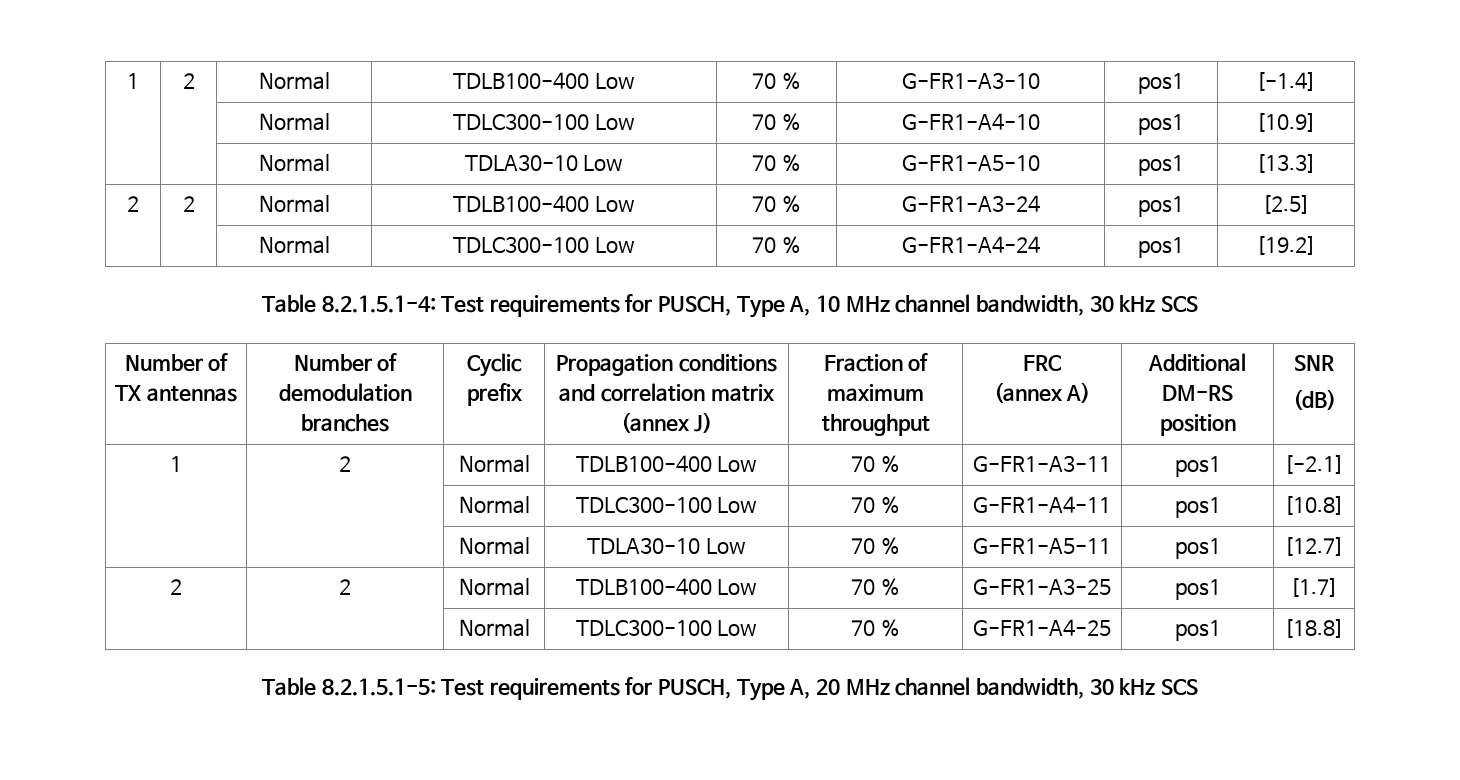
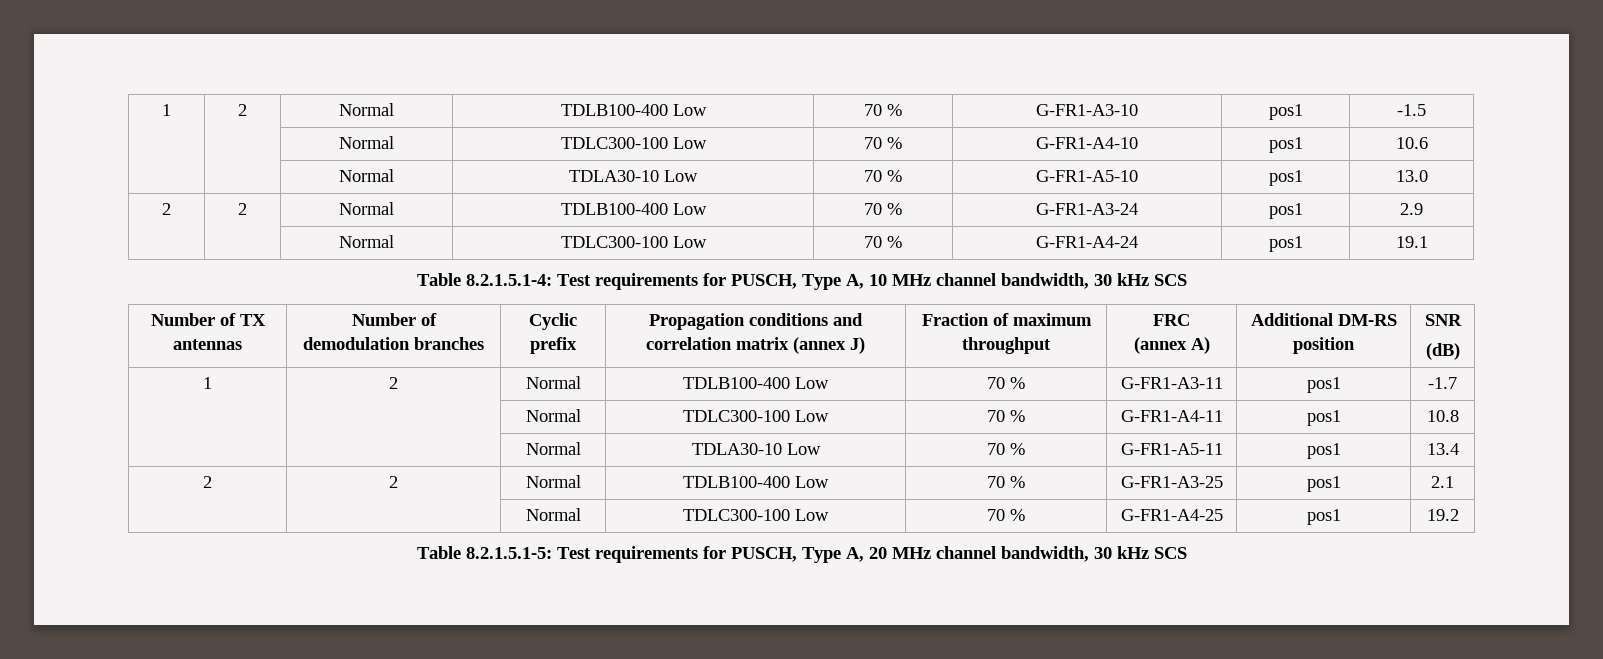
- 1 | 2 | Normal | TDLB100-400 Low | 70 % | G-FR1-A3-10 | pos1 | [-1.4]
+ 1 | 2 | Normal | TDLB100-400 Low | 70 % | G-FR1-A3-10 | pos1 | -1.5
- | | Normal | TDLC300-100 Low | 70 % | G-FR1-A4-10 | pos1 | [10.9]
+ | | Normal | TDLC300-100 Low | 70 % | G-FR1-A4-10 | pos1 | 10.6
- | | Normal | TDLA30-10 Low | 70 % | G-FR1-A5-10 | pos1 | [13.3]
+ | | Normal | TDLA30-10 Low | 70 % | G-FR1-A5-10 | pos1 | 13.0
- 2 | 2 | Normal | TDLB100-400 Low | 70 % | G-FR1-A3-24 | pos1 | [2.5]
+ 2 | 2 | Normal | TDLB100-400 Low | 70 % | G-FR1-A3-24 | pos1 | 2.9
- | | Normal | TDLC300-100 Low | 70 % | G-FR1-A4-24 | pos1 | [19.2]
+ | | Normal | TDLC300-100 Low | 70 % | G-FR1-A4-24 | pos1 | 19.1
- 1 | 2 | Normal | TDLB100-400 Low | 70 % | G-FR1-A3-11 | pos1 | [-2.1]
+ 1 | 2 | Normal | TDLB100-400 Low | 70 % | G-FR1-A3-11 | pos1 | -1.7
- | | Normal | TDLC300-100 Low | 70 % | G-FR1-A4-11 | pos1 | [10.8]
+ | | Normal | TDLC300-100 Low | 70 % | G-FR1-A4-11 | pos1 | 10.8
- | | Normal | TDLA30-10 Low | 70 % | G-FR1-A5-11 | pos1 | [12.7]
+ | | Normal | TDLA30-10 Low | 70 % | G-FR1-A5-11 | pos1 | 13.4
- 2 | 2 | Normal | TDLB100-400 Low | 70 % | G-FR1-A3-25 | pos1 | [1.7]
+ 2 | 2 | Normal | TDLB100-400 Low | 70 % | G-FR1-A3-25 | pos1 | 2.1
- | | Normal | TDLC300-100 Low | 70 % | G-FR1-A4-25 | pos1 | [18.8]
+ | | Normal | TDLC300-100 Low | 70 % | G-FR1-A4-25 | pos1 | 19.2

